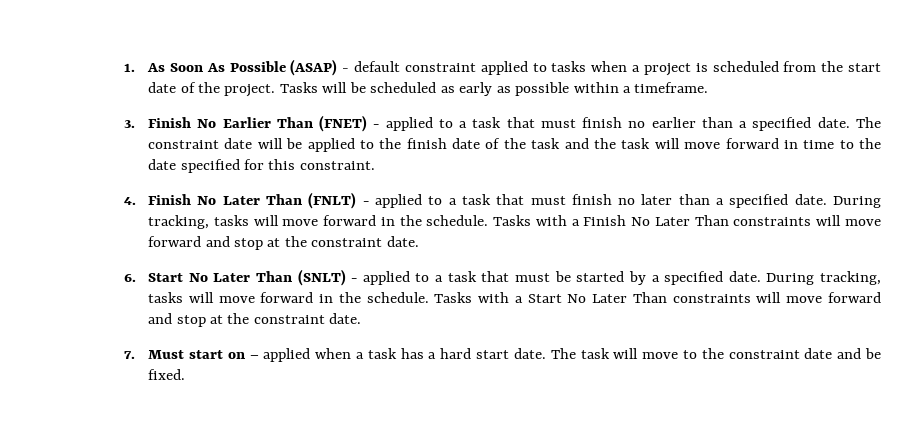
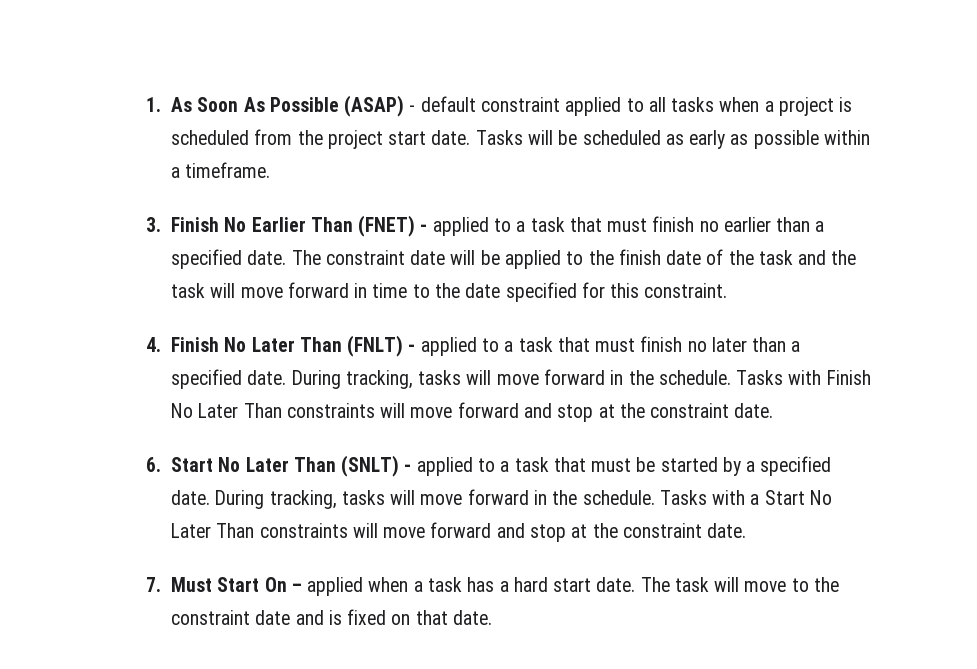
- 1. As Soon As Possible (ASAP) - default constraint applied to tasks when a project is scheduled from the start date of the project.
+ 1. As Soon As Possible (ASAP) - default constraint applied to all tasks when a project is scheduled from the project start date.
- Tasks with a Finish No Later Than constraints will move forward and stop at the constraint date.
+ Tasks with Finish No Later Than constraints will move forward and stop at the constraint date.
- 7. Must start on – applied when a task has a hard start date.
+ 7. Must Start On – applied when a task has a hard start date.
- The task will move to the constraint date and be fixed.
+ The task will move to the constraint date and is fixed on that date.

